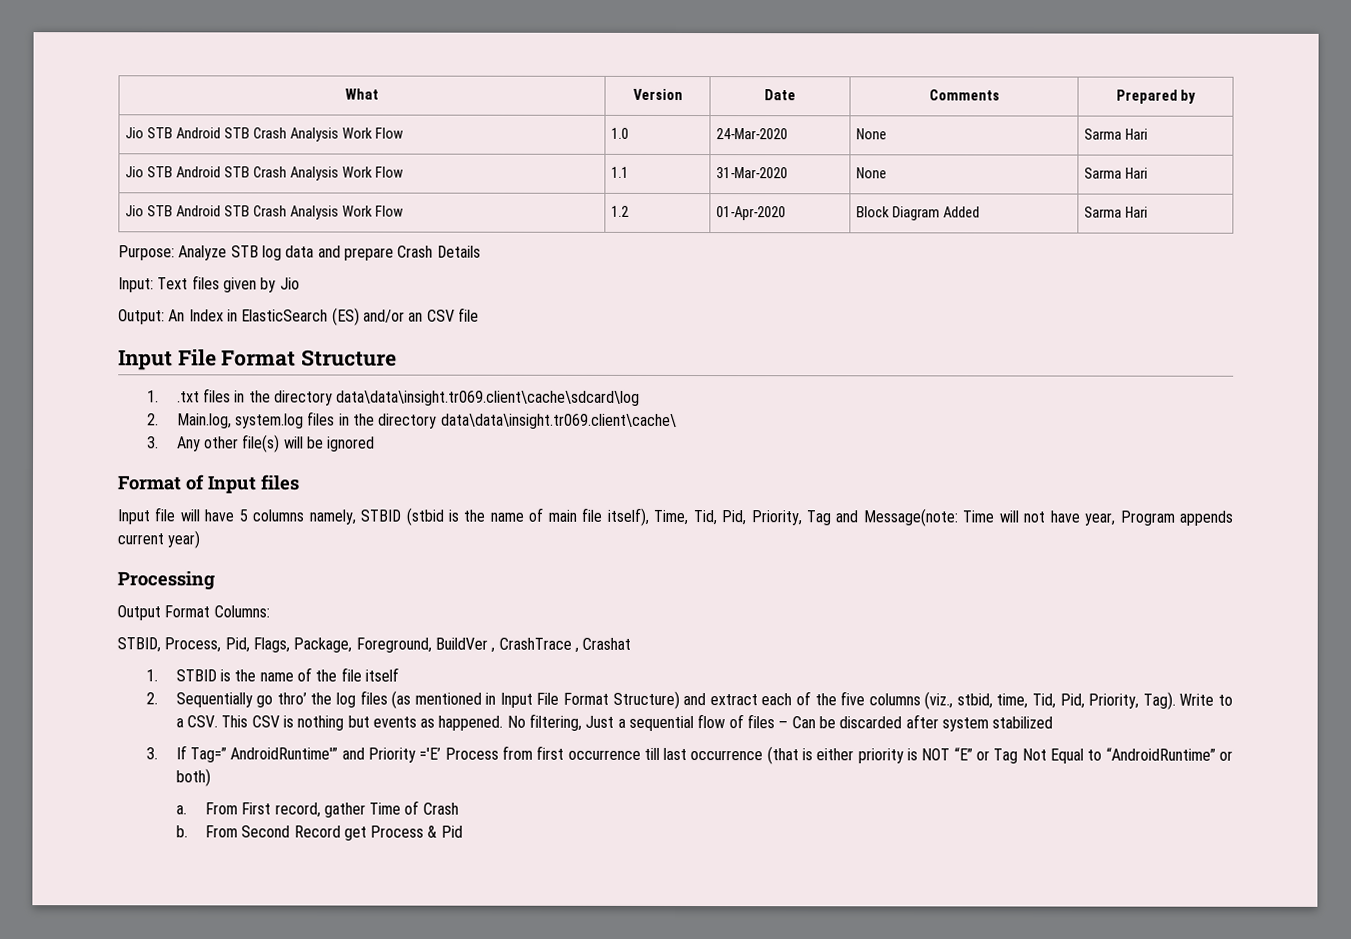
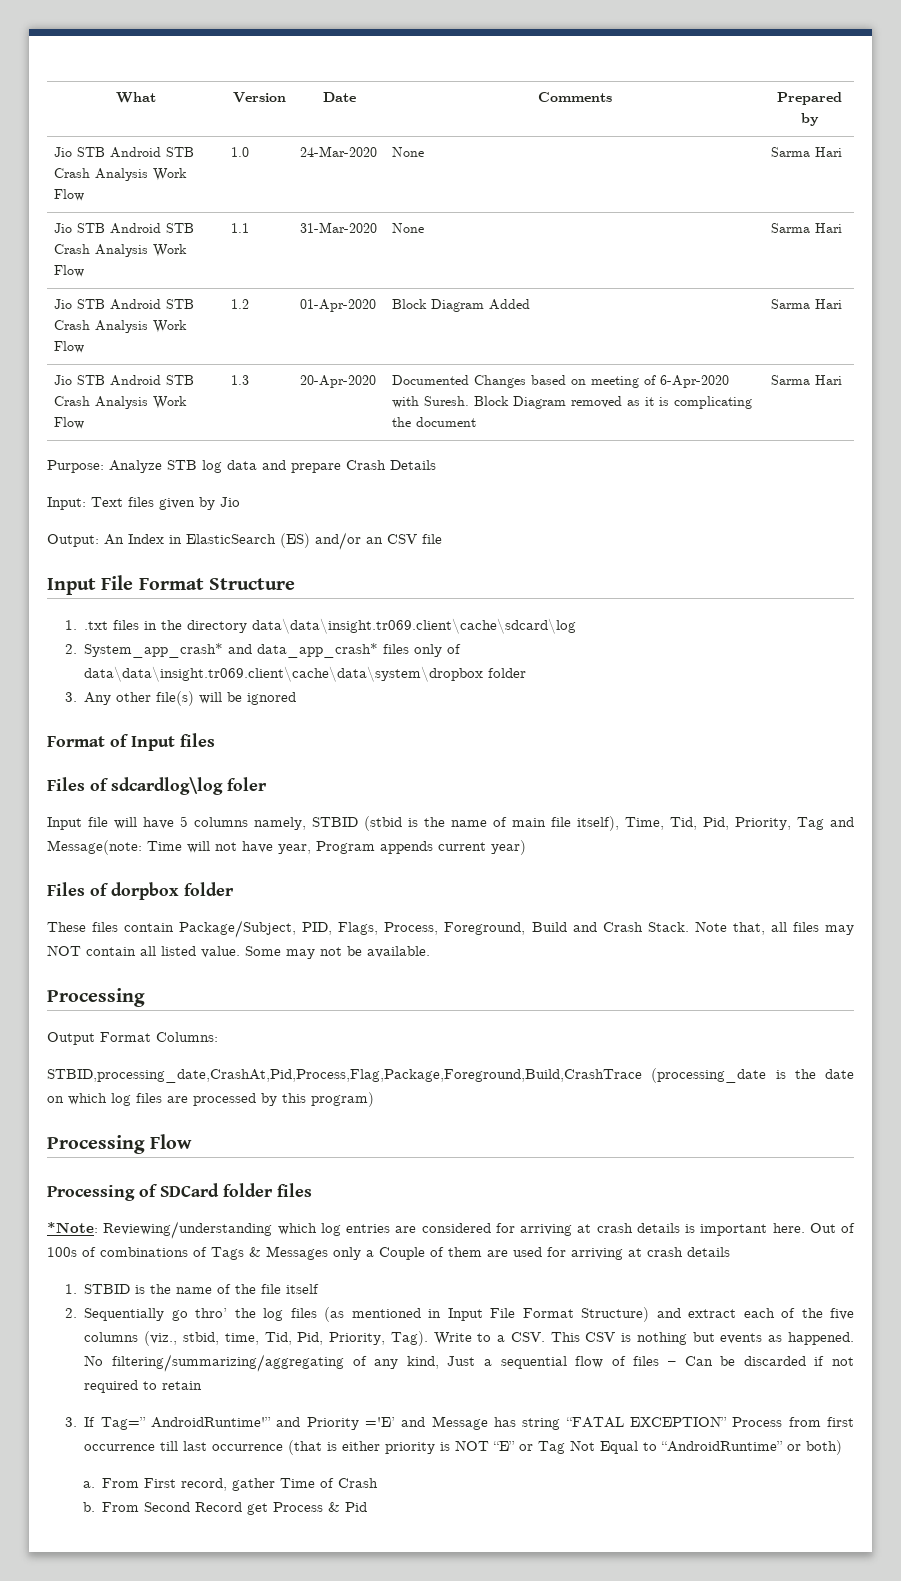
+ Jio STB Android STB Crash Analysis Work Flow | 1.3 | 20-Apr-2020 | Documented Changes based on meeting of 6-Apr-2020 with Suresh. Block Diagram removed as it is complicating the document | Sarma Hari
- 2. Main.log, system.log files in the directory data\data\insight.tr069.client\cache\
+ 2. System_app_crash* and data_app_crash* files only of data\data\insight.tr069.client\cache\data\system\dropbox folder
+ Files of sdcardlog\log foler
+ Files of dorpbox folder
+ These files contain Package/Subject, PID, Flags, Process, Foreground, Build and Crash Stack. Note that, all files may NOT contain all listed value. Some may not be available.
  Processing
  Output Format Columns:
- STBID, Process, Pid, Flags, Package, Foreground, BuildVer , CrashTrace , Crashat
+ STBID,processing_date,CrashAt,Pid,Process,Flag,Package,Foreground,Build,CrashTrace (processing_date is the date on which log files are processed by this program)
+ Processing Flow
+ Processing of SDCard folder files
+ *Note: Reviewing/understanding which log entries are considered for arriving at crash details is important here. Out of 100s of combinations of Tags & Messages only a Couple of them are used for arriving at crash details
- No filtering, Just a sequential flow of files – Can be discarded after system stabilized
+ No filtering/summarizing/aggregating of any kind, Just a sequential flow of files – Can be discarded if not required to retain
- 3. If Tag=” AndroidRuntime'” and Priority ='E’ Process from first occurrence till last occurrence (that is either priority is NOT “E” or Tag Not Equal to “AndroidRuntime” or both)
+ 3. If Tag=” AndroidRuntime'” and Priority ='E’ and Message has string “FATAL EXCEPTION” Process from first occurrence till last occurrence (that is either priority is NOT “E” or Tag Not Equal to “AndroidRuntime” or both)

